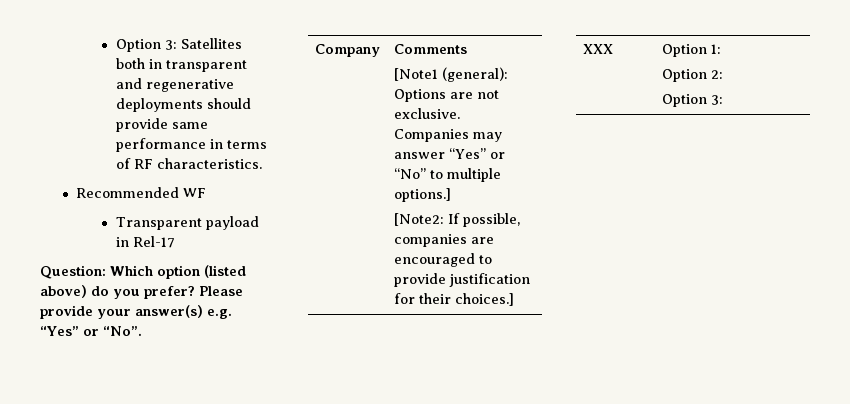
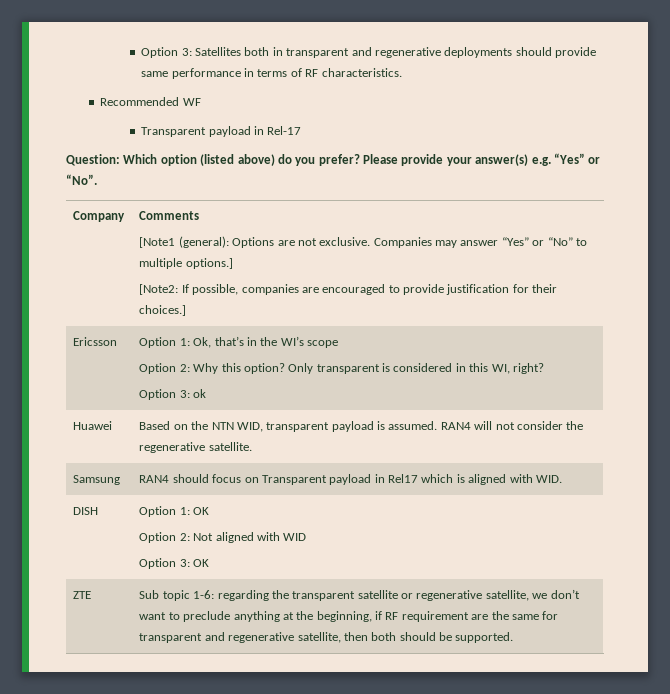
- XXX | Option 1:
- Option 2:
- Option 3:
+ Ericsson | Option 1: Ok, that’s in the WI’s scope
+ Option 2: Why this option? Only transparent is considered in this WI, right?
+ Option 3: ok
+ Huawei | Based on the NTN WID, transparent payload is assumed. RAN4 will not consider the regenerative satellite.
+ Samsung | RAN4 should focus on Transparent payload in Rel17 which is aligned with WID.
+ DISH | Option 1: OK
+ Option 2: Not aligned with WID
+ Option 3: OK
+ ZTE | Sub topic 1-6: regarding the transparent satellite or regenerative satellite, we don’t want to preclude anything at the beginning, if RF requirement are the same for transparent and regenerative satellite, then both should be supported.

